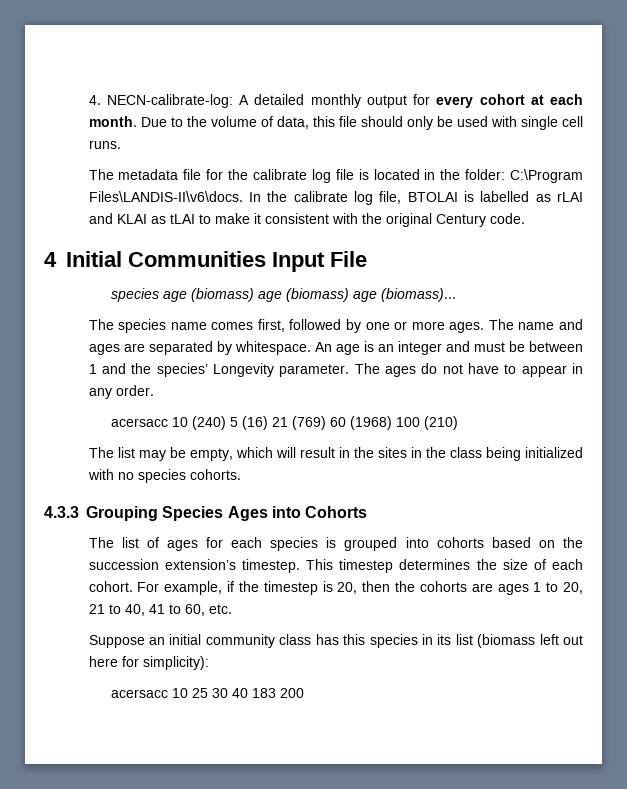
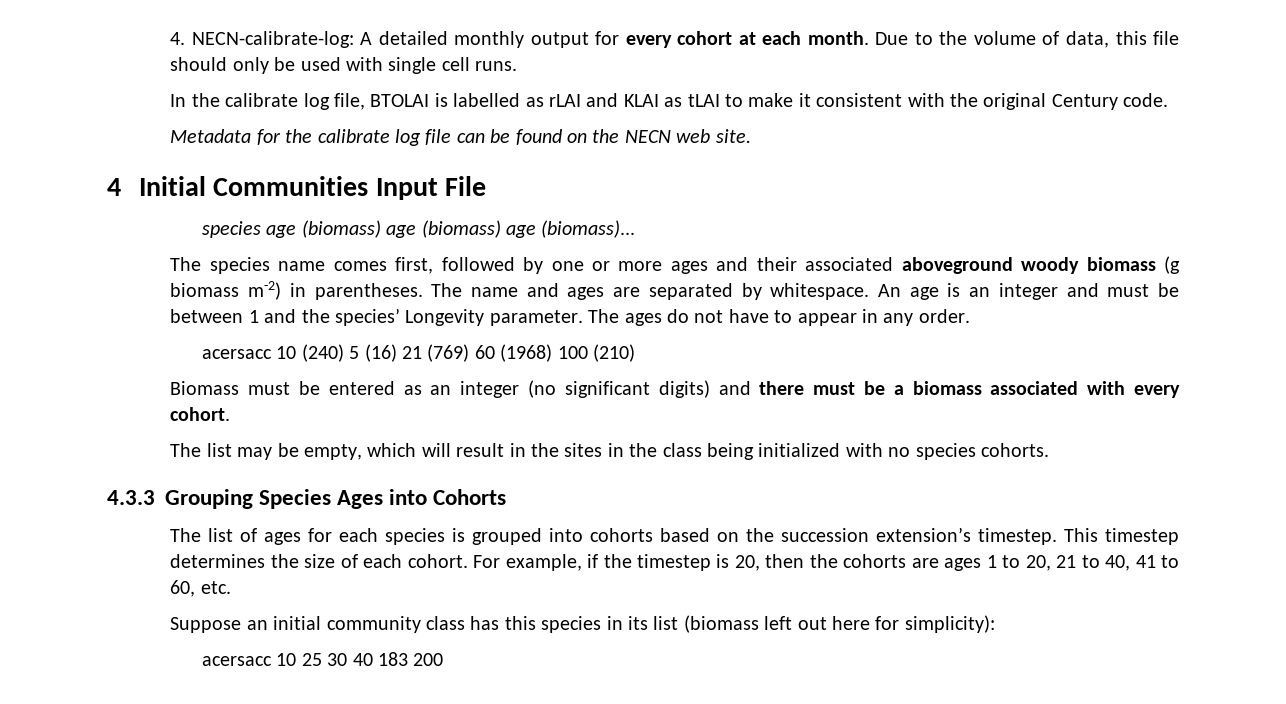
- The metadata file for the calibrate log file is located in the folder: C:\Program Files\LANDIS-II\v6\docs.
+ Metadata for the calibrate log file can be found on the NECN web site.
- The species name comes first, followed by one or more ages.
+ The species name comes first, followed by one or more ages and their associated aboveground woody biomass (g biomass m-2) in parentheses.
+ Biomass must be entered as an integer (no significant digits) and there must be a biomass associated with every cohort.

